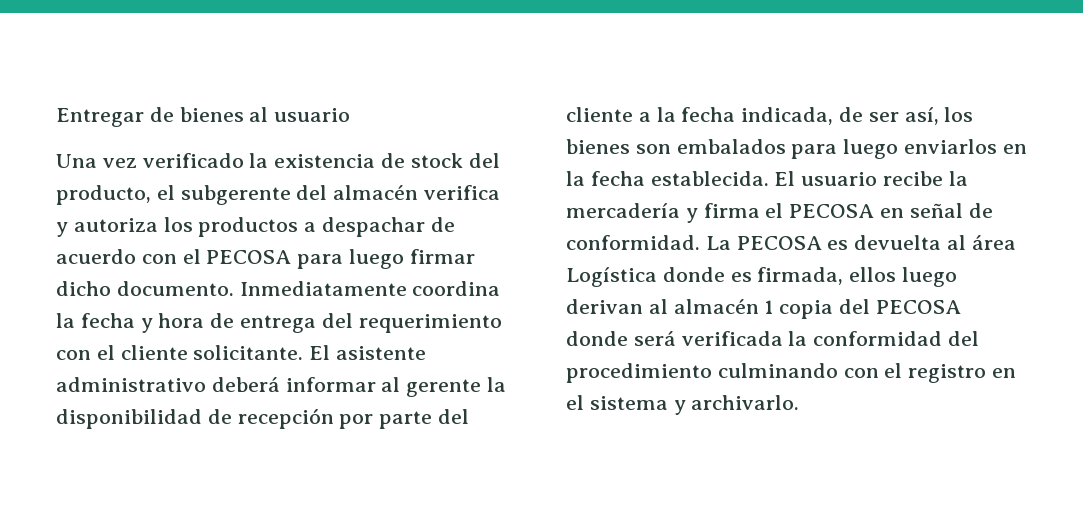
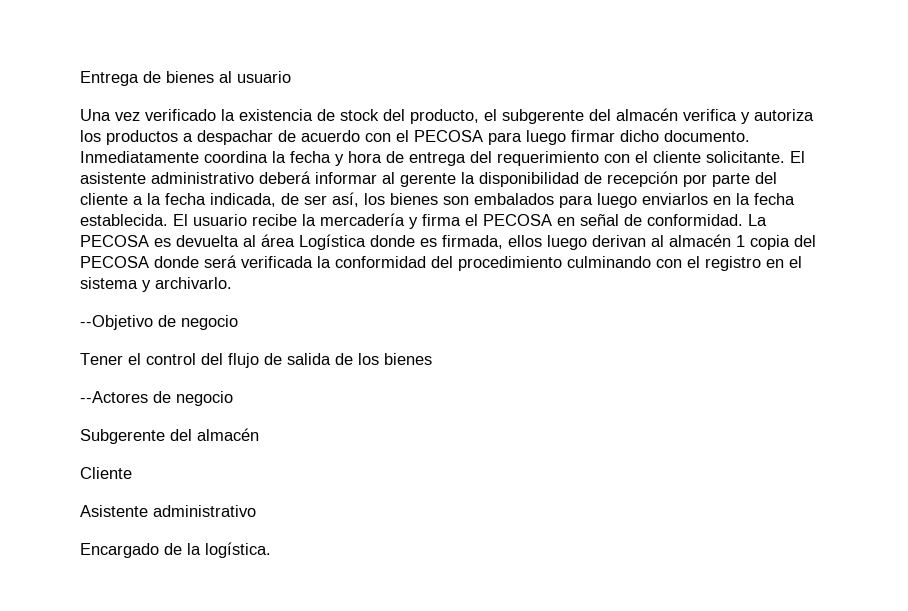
- Entregar de bienes al usuario
+ Entrega de bienes al usuario
+ --Objetivo de negocio
+ Tener el control del flujo de salida de los bienes
+ --Actores de negocio
+ Subgerente del almacén
+ Cliente
+ Asistente administrativo
+ Encargado de la logística.

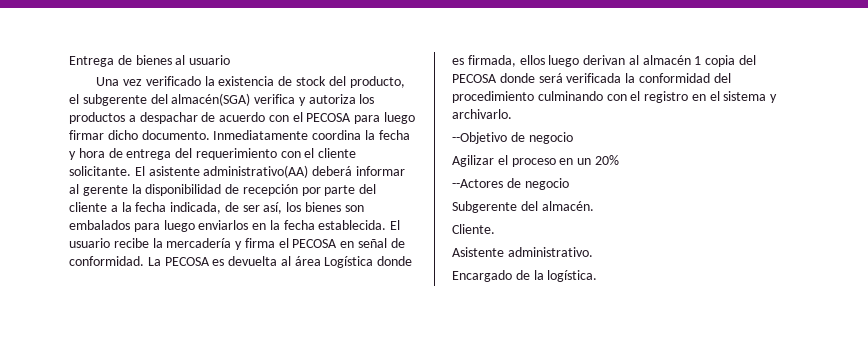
- Una vez verificado la existencia de stock del producto, el subgerente del almacén verifica y autoriza los productos a despachar de acuerdo con el PECOSA para luego firmar dicho documento.
+ Una vez verificado la existencia de stock del producto, el subgerente del almacén(SGA) verifica y autoriza los productos a despachar de acuerdo con el PECOSA para luego firmar dicho documento.
- El asistente administrativo deberá informar al gerente la disponibilidad de recepción por parte del cliente a la fecha indicada, de ser así, los bienes son embalados para luego enviarlos en la fecha establecida.
+ El asistente administrativo(AA) deberá informar al gerente la disponibilidad de recepción por parte del cliente a la fecha indicada, de ser así, los bienes son embalados para luego enviarlos en la fecha establecida.
- Tener el control del flujo de salida de los bienes
+ Agilizar el proceso en un 20%
- Subgerente del almacén
- Cliente
+ Subgerente del almacén.
+ Cliente.
- Asistente administrativo
+ Asistente administrativo.

